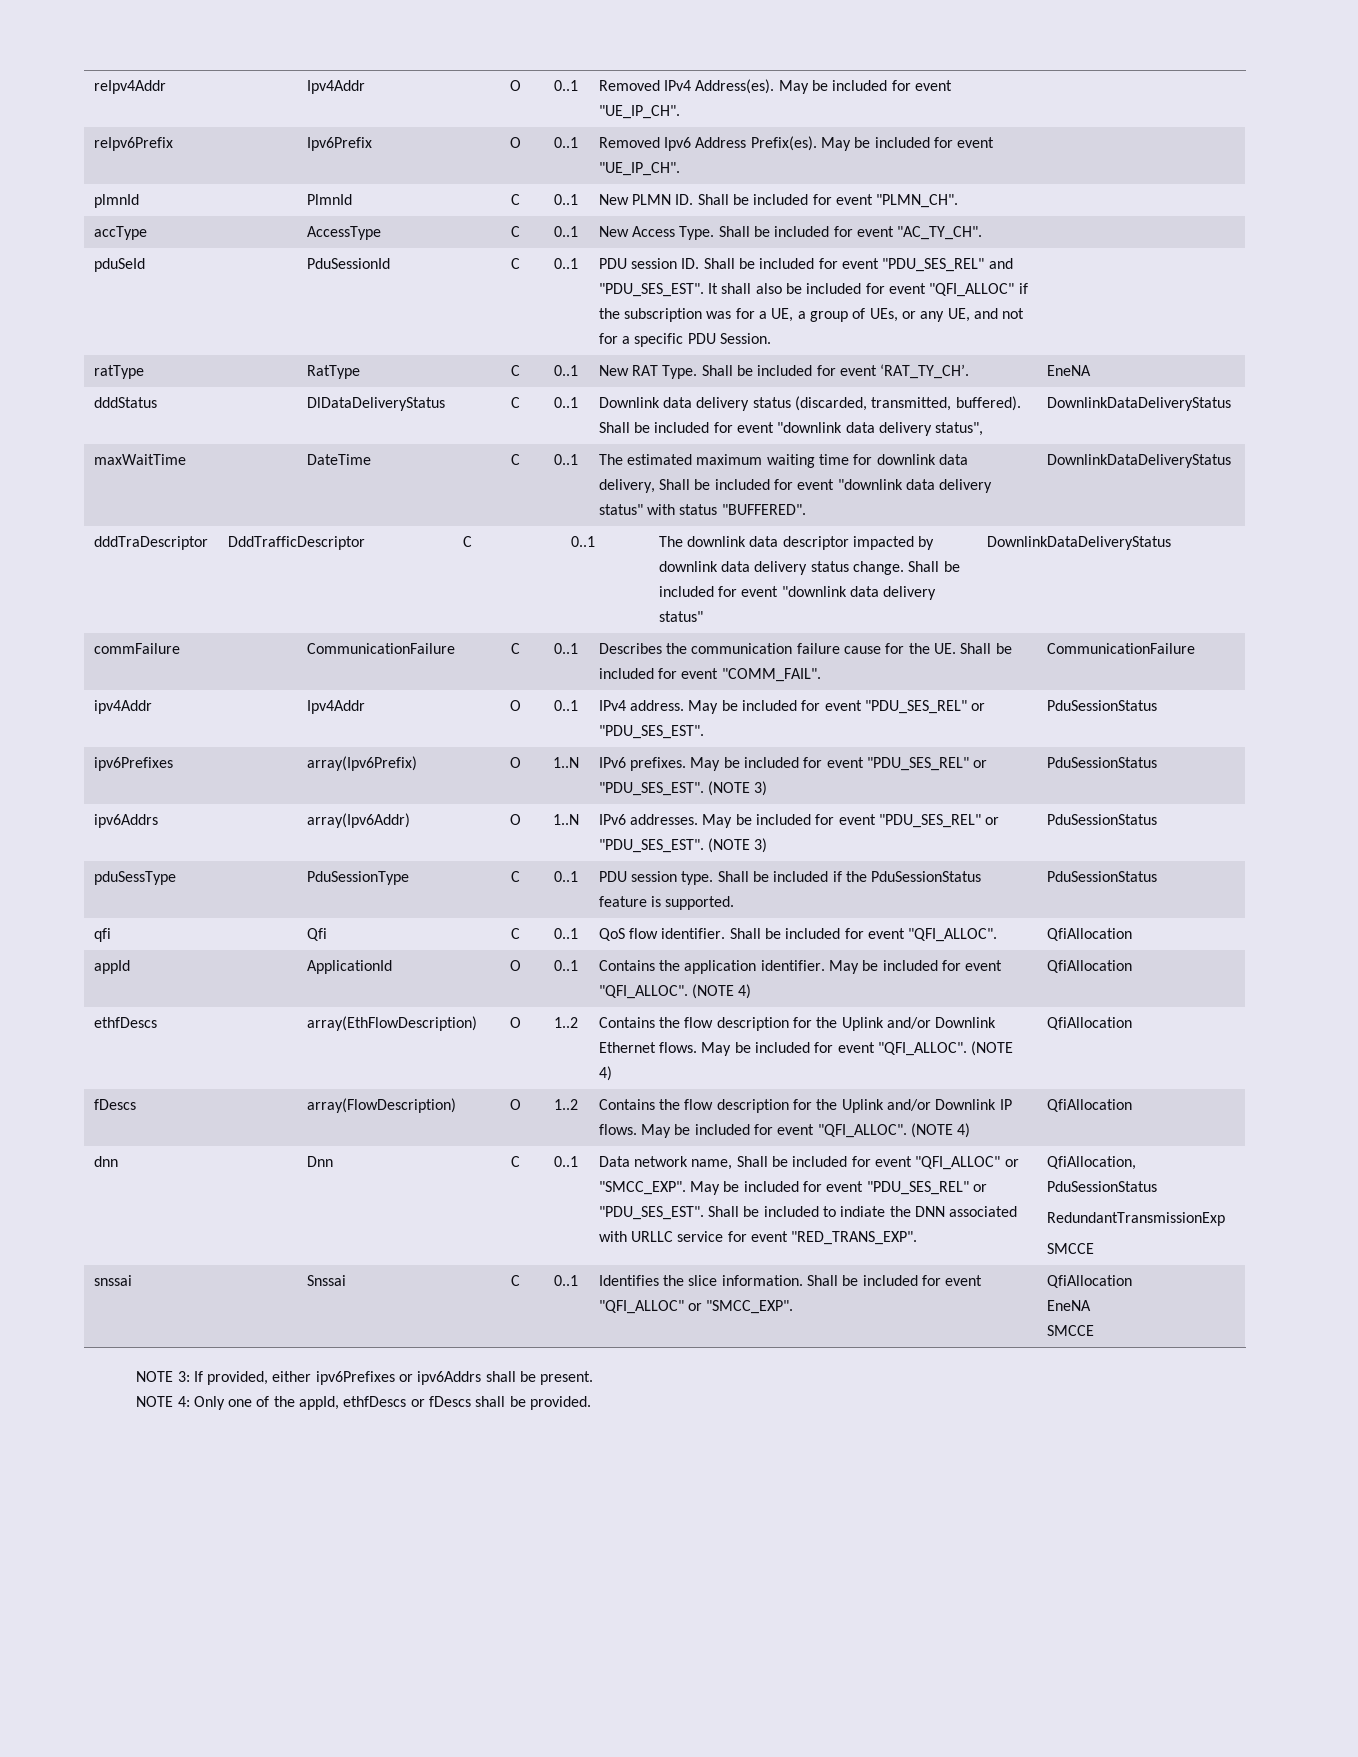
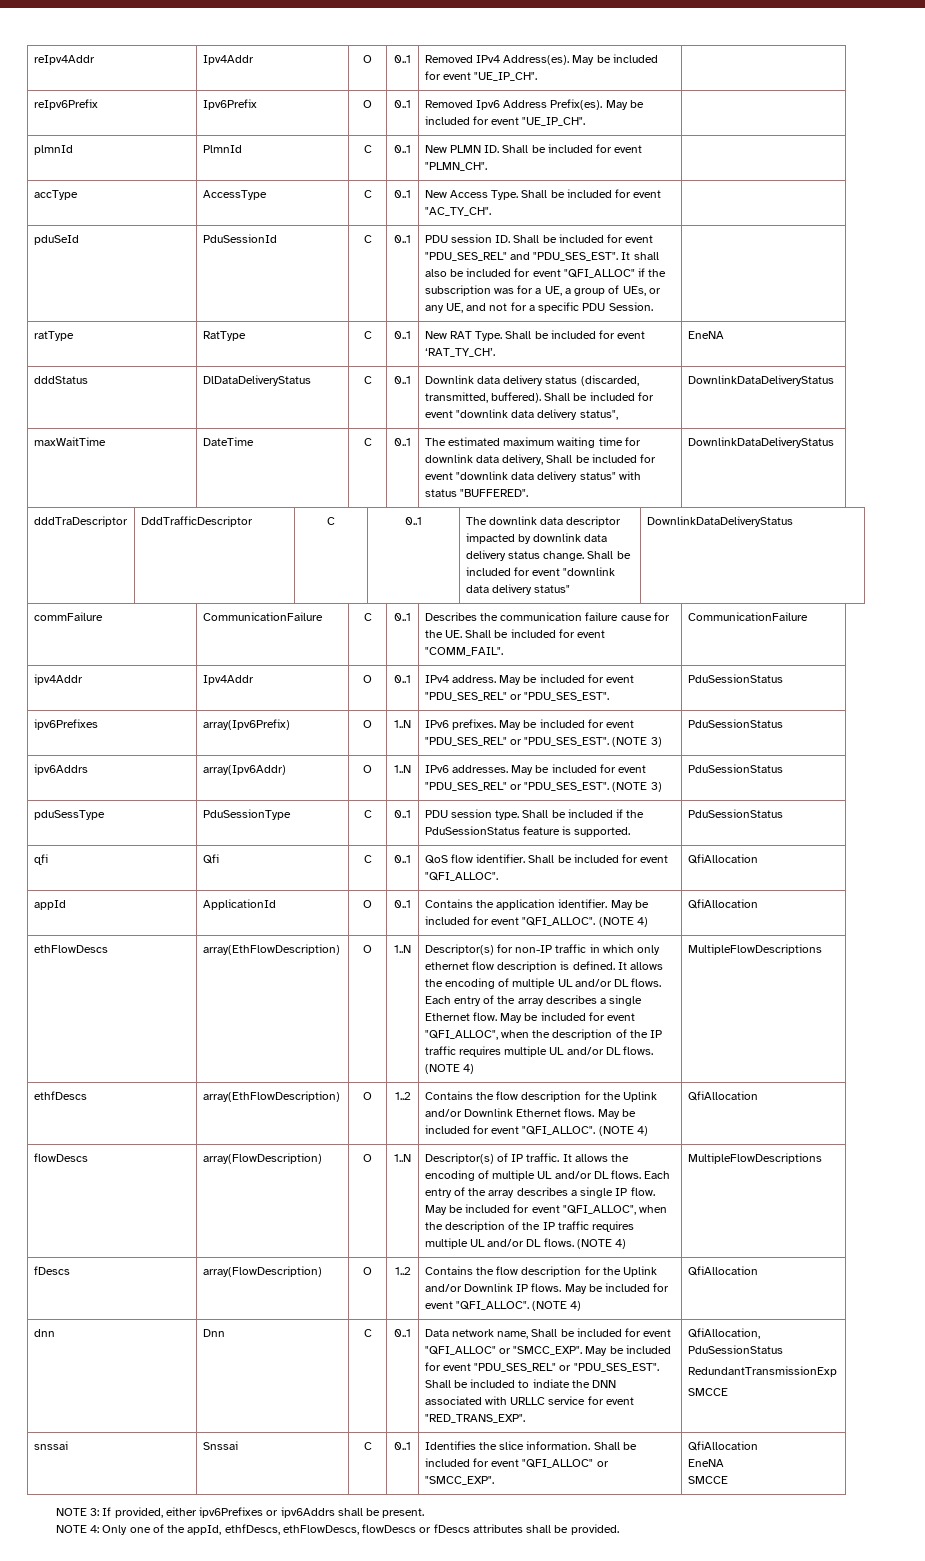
+ ethFlowDescs | array(EthFlowDescription) | O | 1..N | Descriptor(s) for non-IP traffic in which only ethernet flow description is defined. It allows the encoding of multiple UL and/or DL flows. Each entry of the array describes a single Ethernet flow. May be included for event "QFI_ALLOC", when the description of the IP traffic requires multiple UL and/or DL flows. (NOTE 4) | MultipleFlowDescriptions
+ flowDescs | array(FlowDescription) | O | 1..N | Descriptor(s) of IP traffic. It allows the encoding of multiple UL and/or DL flows. Each entry of the array describes a single IP flow. May be included for event "QFI_ALLOC", when the description of the IP traffic requires multiple UL and/or DL flows. (NOTE 4) | MultipleFlowDescriptions
- NOTE 4: Only one of the appId, ethfDescs or fDescs shall be provided.
+ NOTE 4: Only one of the appId, ethfDescs, ethFlowDescs, flowDescs or fDescs attributes shall be provided.

